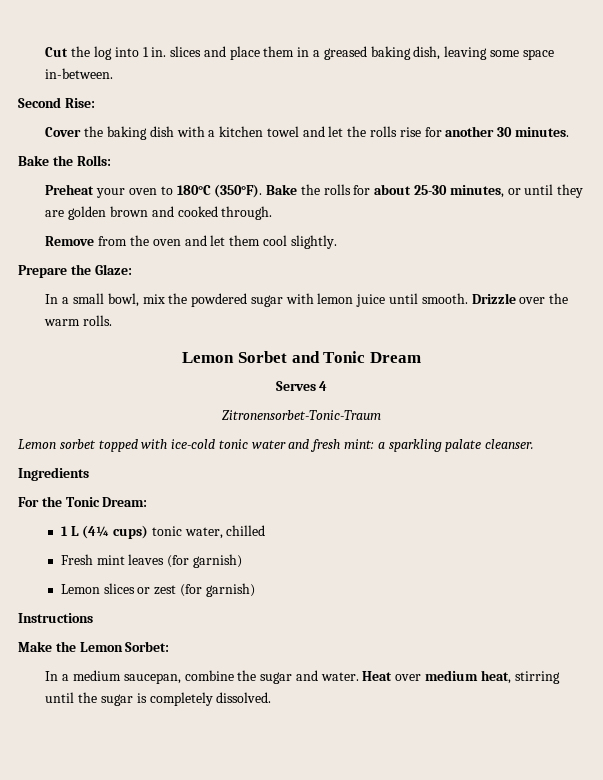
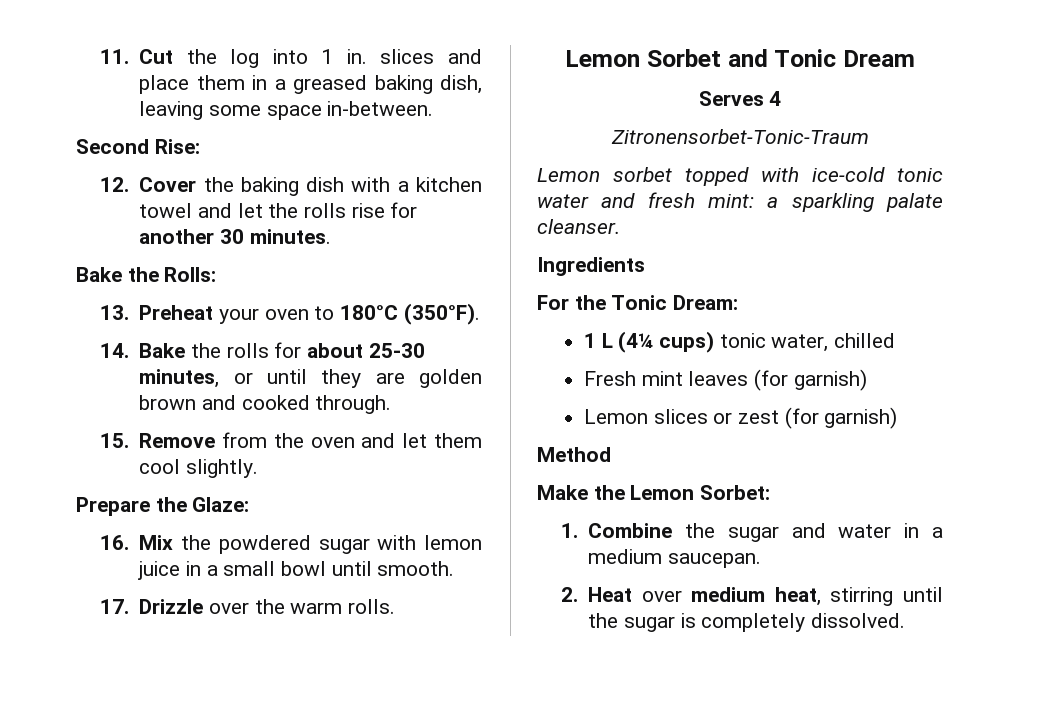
- Cut the log into 1 in. slices and place them in a greased baking dish, leaving some space in-between.
+ 11. Cut the log into 1 in. slices and place them in a greased baking dish, leaving some space in-between.
- Cover the baking dish with a kitchen towel and let the rolls rise for another 30 minutes.
+ 12. Cover the baking dish with a kitchen towel and let the rolls rise for another 30 minutes.
- Preheat your oven to 180°C (350°F). Bake the rolls for about 25-30 minutes, or until they are golden brown and cooked through.
+ 13. Preheat your oven to 180°C (350°F).
+ 14. Bake the rolls for about 25-30 minutes, or until they are golden brown and cooked through.
- Remove from the oven and let them cool slightly.
+ 15. Remove from the oven and let them cool slightly.
- In a small bowl, mix the powdered sugar with lemon juice until smooth. Drizzle over the warm rolls.
+ 16. Mix the powdered sugar with lemon juice in a small bowl until smooth.
+ 17. Drizzle over the warm rolls.
- Instructions
+ Method
- In a medium saucepan, combine the sugar and water. Heat over medium heat, stirring until the sugar is completely dissolved.
+ 1. Combine the sugar and water in a medium saucepan.
+ 2. Heat over medium heat, stirring until the sugar is completely dissolved.

